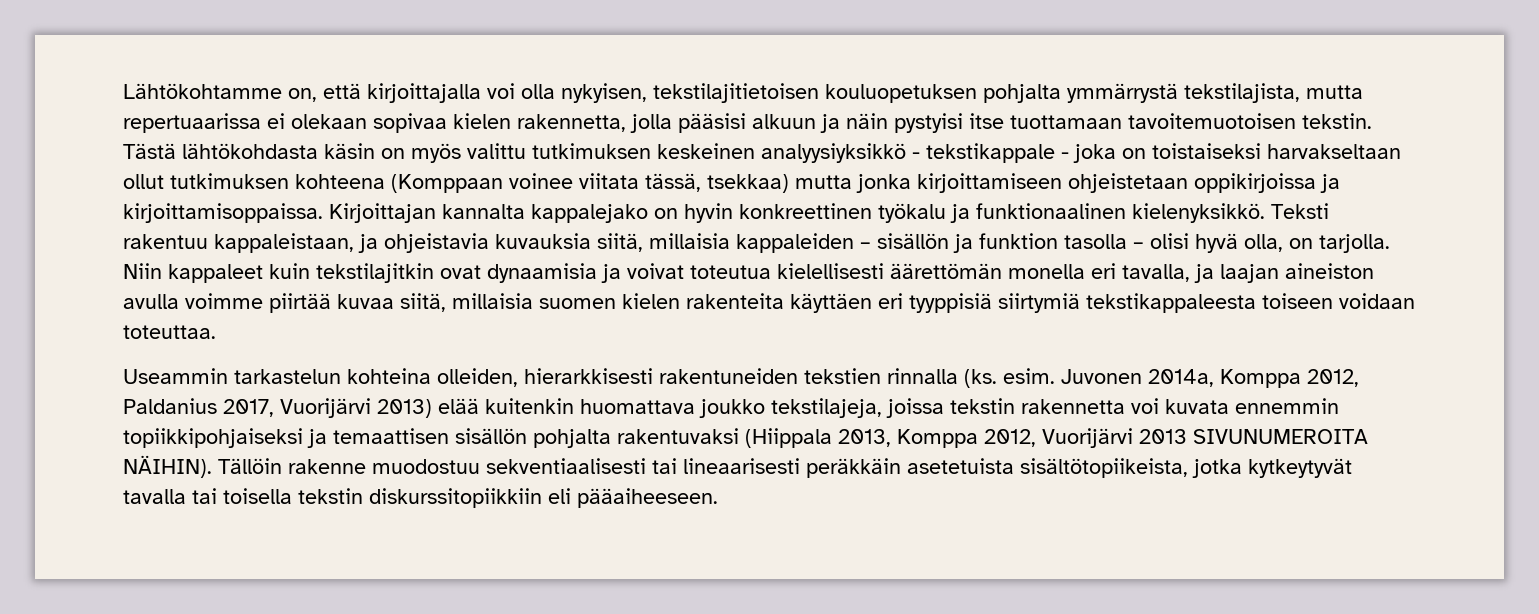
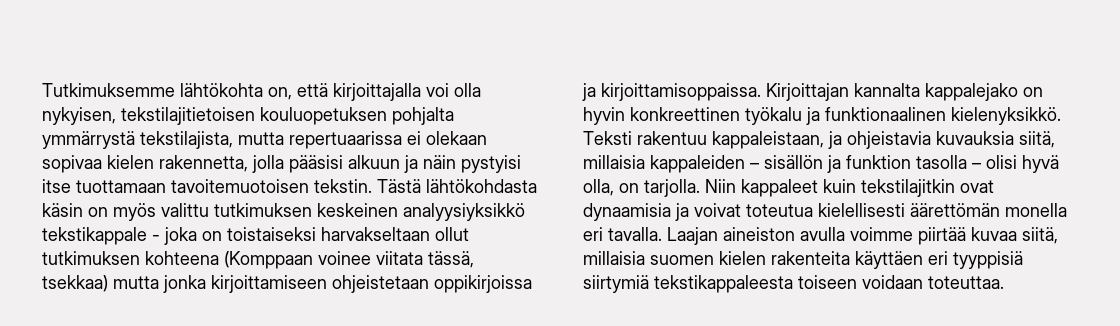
- Lähtökohtamme on, että kirjoittajalla voi olla nykyisen, tekstilajitietoisen kouluopetuksen pohjalta ymmärrystä tekstilajista, mutta repertuaarissa ei olekaan sopivaa kielen rakennetta, jolla pääsisi alkuun ja näin pystyisi itse tuottamaan tavoitemuotoisen tekstin.
+ Tutkimuksemme lähtökohta on, että kirjoittajalla voi olla nykyisen, tekstilajitietoisen kouluopetuksen pohjalta ymmärrystä tekstilajista, mutta repertuaarissa ei olekaan sopivaa kielen rakennetta, jolla pääsisi alkuun ja näin pystyisi itse tuottamaan tavoitemuotoisen tekstin.
- Tästä lähtökohdasta käsin on myös valittu tutkimuksen keskeinen analyysiyksikkö - tekstikappale - joka on toistaiseksi harvakseltaan ollut tutkimuksen kohteena (Komppaan voinee viitata tässä, tsekkaa) mutta jonka kirjoittamiseen ohjeistetaan oppikirjoissa ja kirjoittamisoppaissa.
+ Tästä lähtökohdasta käsin on myös valittu tutkimuksen keskeinen analyysiyksikkö tekstikappale - joka on toistaiseksi harvakseltaan ollut tutkimuksen kohteena (Komppaan voinee viitata tässä, tsekkaa) mutta jonka kirjoittamiseen ohjeistetaan oppikirjoissa ja kirjoittamisoppaissa.
- Niin kappaleet kuin tekstilajitkin ovat dynaamisia ja voivat toteutua kielellisesti äärettömän monella eri tavalla, ja laajan aineiston avulla voimme piirtää kuvaa siitä, millaisia suomen kielen rakenteita käyttäen eri tyyppisiä siirtymiä tekstikappaleesta toiseen voidaan toteuttaa.
+ Niin kappaleet kuin tekstilajitkin ovat dynaamisia ja voivat toteutua kielellisesti äärettömän monella eri tavalla. Laajan aineiston avulla voimme piirtää kuvaa siitä, millaisia suomen kielen rakenteita käyttäen eri tyyppisiä siirtymiä tekstikappaleesta toiseen voidaan toteuttaa.
- Useammin tarkastelun kohteina olleiden, hierarkkisesti rakentuneiden tekstien rinnalla (ks. esim. Juvonen 2014a, Komppa 2012, Paldanius 2017, Vuorijärvi 2013) elää kuitenkin huomattava joukko tekstilajeja, joissa tekstin rakennetta voi kuvata ennemmin topiikkipohjaiseksi ja temaattisen sisällön pohjalta rakentuvaksi (Hiippala 2013, Komppa 2012, Vuorijärvi 2013 SIVUNUMEROITA NÄIHIN). Tällöin rakenne muodostuu sekventiaalisesti tai lineaarisesti peräkkäin asetetuista sisältötopiikeista, jotka kytkeytyvät tavalla tai toisella tekstin diskurssitopiikkiin eli pääaiheeseen.

